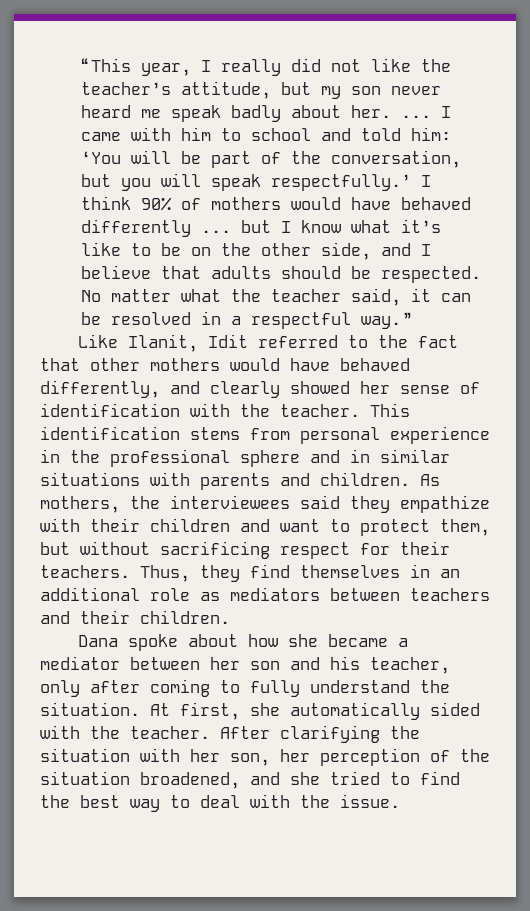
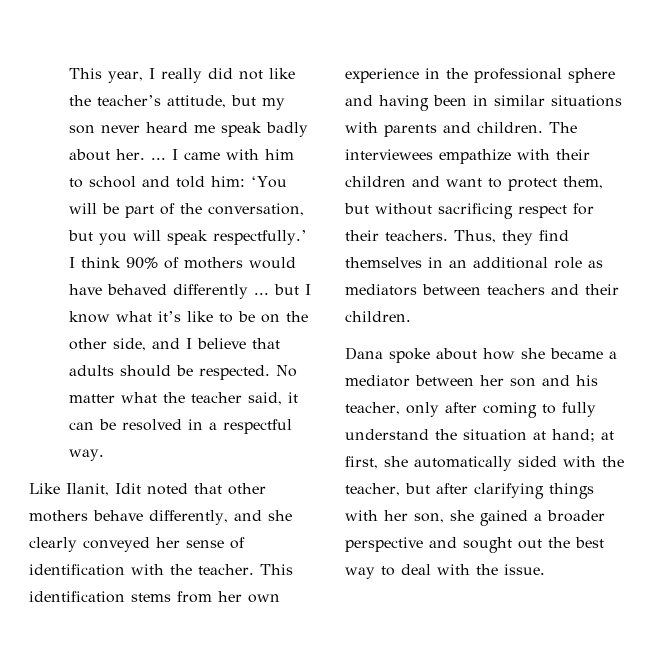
- “This year, I really did not like the teacher’s attitude, but my son never heard me speak badly about her. ...
+ This year, I really did not like the teacher’s attitude, but my son never heard me speak badly about her. ...
- No matter what the teacher said, it can be resolved in a respectful way.”
+ No matter what the teacher said, it can be resolved in a respectful way.
- Like Ilanit, Idit referred to the fact that other mothers would have behaved differently, and clearly showed her sense of identification with the teacher.
+ Like Ilanit, Idit noted that other mothers behave differently, and she clearly conveyed her sense of identification with the teacher.
- This identification stems from personal experience in the professional sphere and in similar situations with parents and children.
+ This identification stems from her own experience in the professional sphere and having been in similar situations with parents and children.
- As mothers, the interviewees said they empathize with their children and want to protect them, but without sacrificing respect for their teachers.
+ The interviewees empathize with their children and want to protect them, but without sacrificing respect for their teachers.
- Dana spoke about how she became a mediator between her son and his teacher, only after coming to fully understand the situation. At first, she automatically sided with the teacher. After clarifying the situation with her son, her perception of the situation broadened, and she tried to find the best way to deal with the issue.
+ Dana spoke about how she became a mediator between her son and his teacher, only after coming to fully understand the situation at hand; at first, she automatically sided with the teacher, but after clarifying things with her son, she gained a broader perspective and sought out the best way to deal with the issue.

